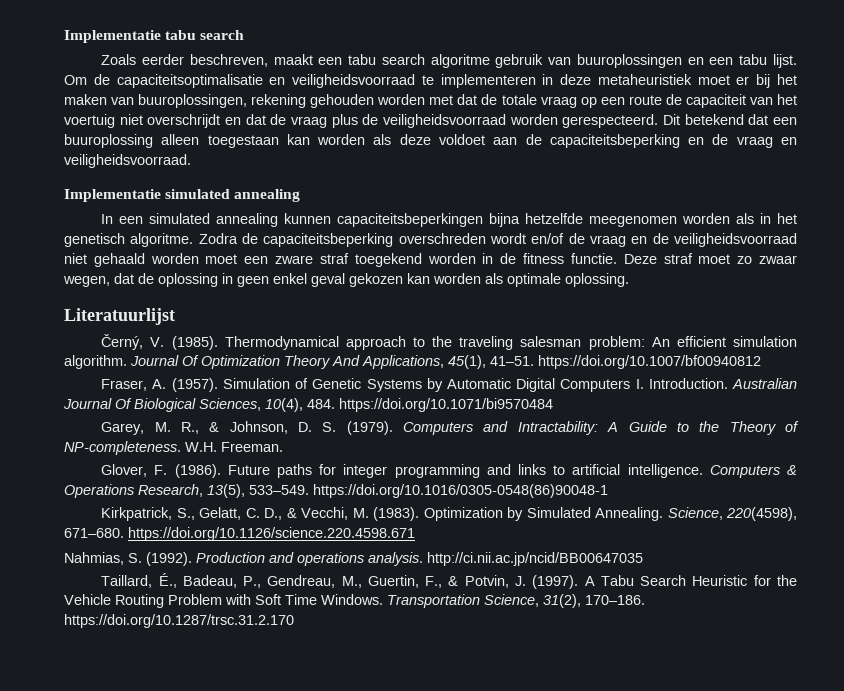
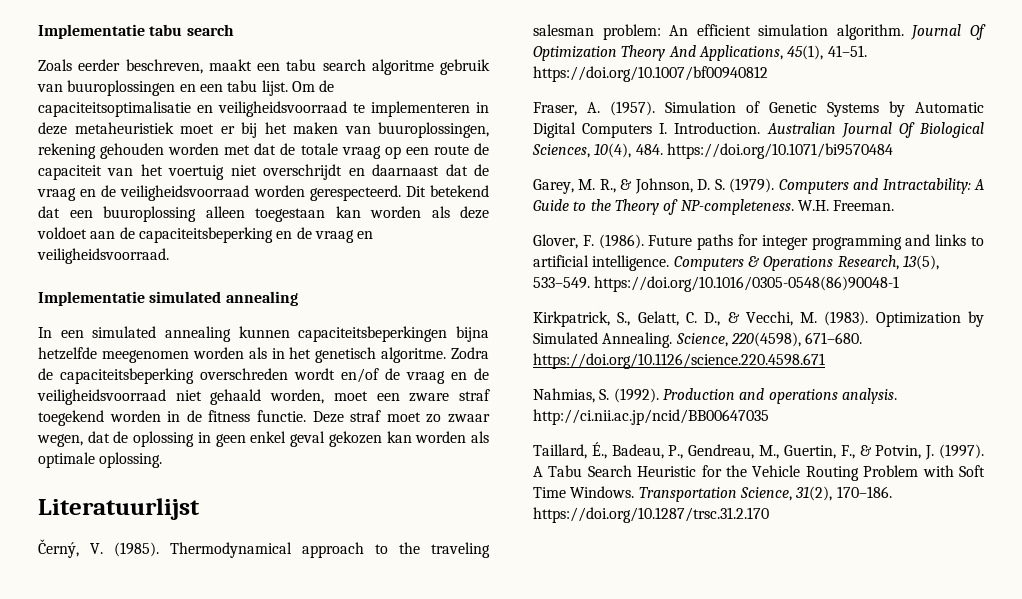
- Om de capaciteitsoptimalisatie en veiligheidsvoorraad te implementeren in deze metaheuristiek moet er bij het maken van buuroplossingen, rekening gehouden worden met dat de totale vraag op een route de capaciteit van het voertuig niet overschrijdt en dat de vraag plus de veiligheidsvoorraad worden gerespecteerd.
+ Om de capaciteitsoptimalisatie en veiligheidsvoorraad te implementeren in deze metaheuristiek moet er bij het maken van buuroplossingen, rekening gehouden worden met dat de totale vraag op een route de capaciteit van het voertuig niet overschrijdt en daarnaast dat de vraag en de veiligheidsvoorraad worden gerespecteerd.
- Zodra de capaciteitsbeperking overschreden wordt en/of de vraag en de veiligheidsvoorraad niet gehaald worden moet een zware straf toegekend worden in de fitness functie.
+ Zodra de capaciteitsbeperking overschreden wordt en/of de vraag en de veiligheidsvoorraad niet gehaald worden, moet een zware straf toegekend worden in de fitness functie.

